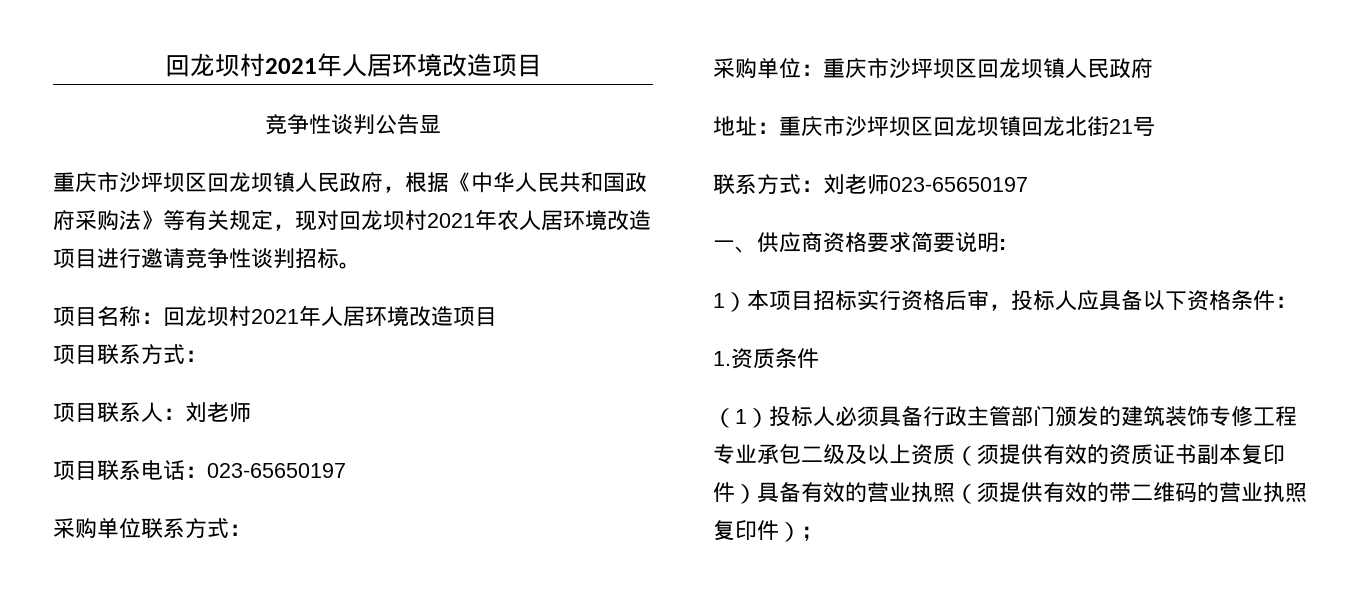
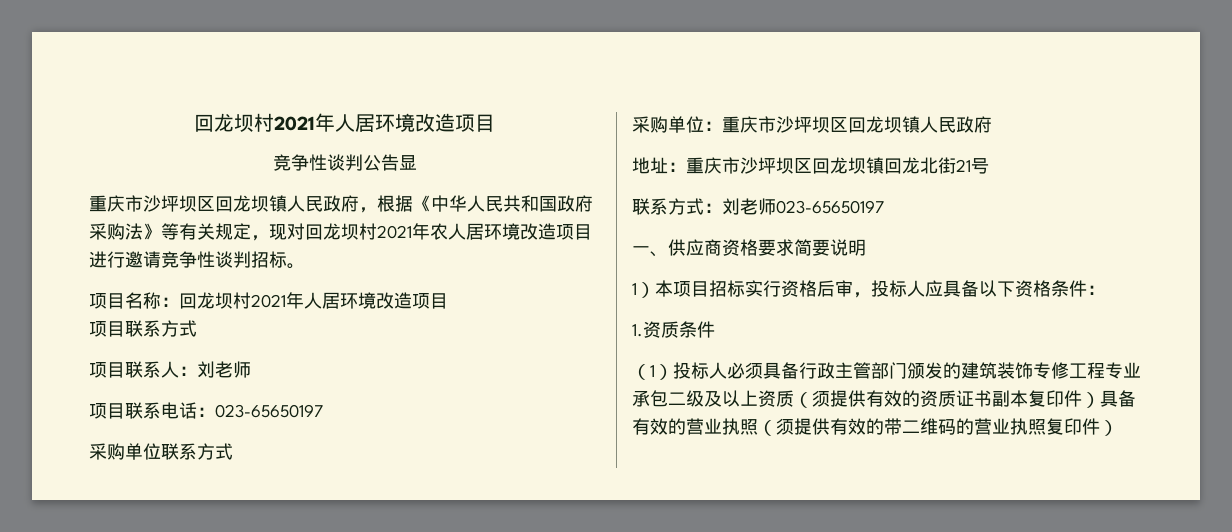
- 项目联系方式：
+ 项目联系方式
- 采购单位联系方式：
+ 采购单位联系方式
- 一、供应商资格要求简要说明:
+ 一、供应商资格要求简要说明
- （1）投标人必须具备行政主管部门颁发的建筑装饰专修工程专业承包二级及以上资质（须提供有效的资质证书副本复印件）具备有效的营业执照（须提供有效的带二维码的营业执照复印件）；
+ （1）投标人必须具备行政主管部门颁发的建筑装饰专修工程专业承包二级及以上资质（须提供有效的资质证书副本复印件）具备有效的营业执照（须提供有效的带二维码的营业执照复印件）

